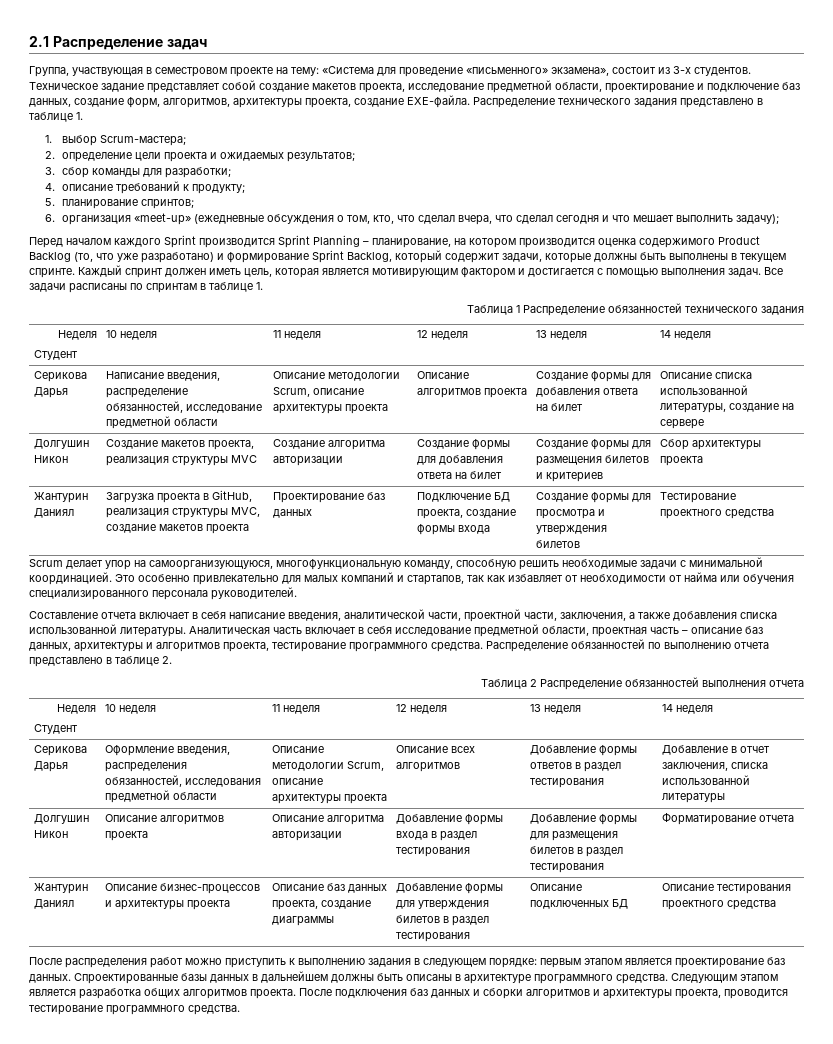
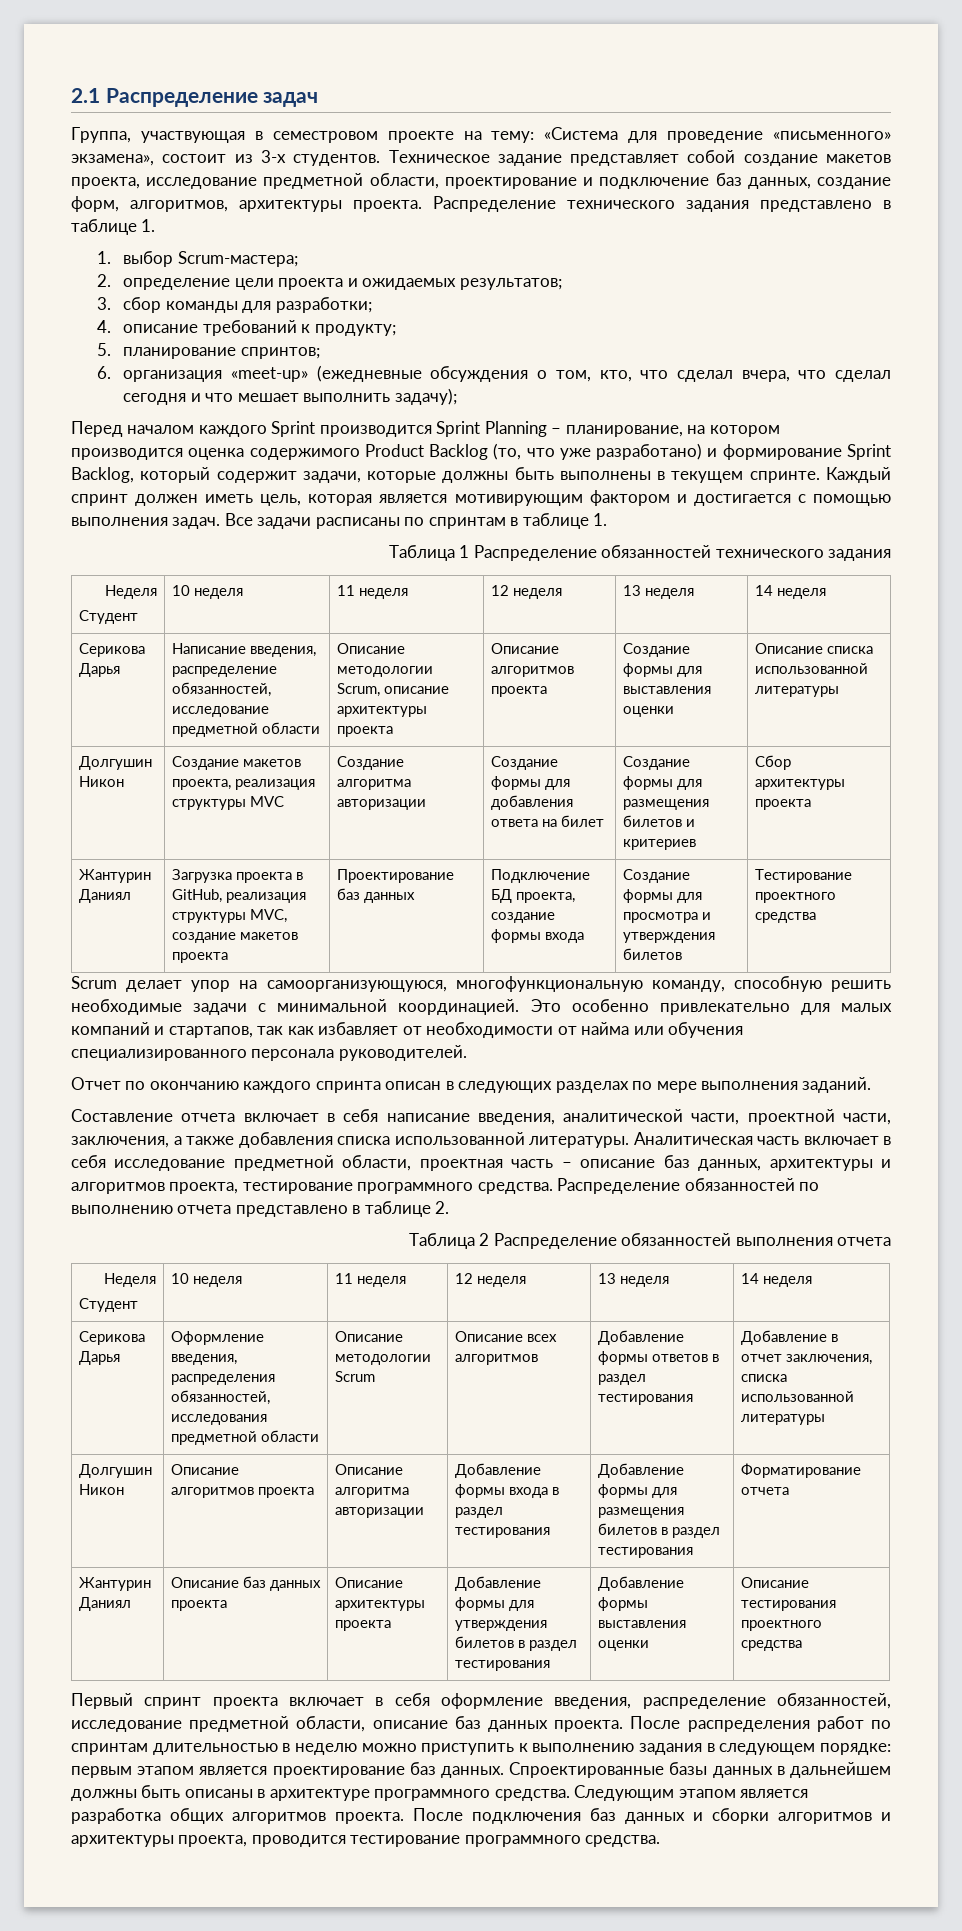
- Техническое задание представляет собой создание макетов проекта, исследование предметной области, проектирование и подключение баз данных, создание форм, алгоритмов, архитектуры проекта, создание EXE-файла.
+ Техническое задание представляет собой создание макетов проекта, исследование предметной области, проектирование и подключение баз данных, создание форм, алгоритмов, архитектуры проекта.
- Серикова Дарья | Написание введения, распределение обязанностей, исследование предметной области | Описание методологии Scrum, описание архитектуры проекта | Описание алгоритмов проекта | Создание формы для добавления ответа на билет | Описание списка использованной литературы, создание на сервере
+ Серикова Дарья | Написание введения, распределение обязанностей, исследование предметной области | Описание методологии Scrum, описание архитектуры проекта | Описание алгоритмов проекта | Создание формы для выставления оценки | Описание списка использованной литературы
+ Отчет по окончанию каждого спринта описан в следующих разделах по мере выполнения заданий.
- Серикова Дарья | Оформление введения, распределения обязанностей, исследования предметной области | Описание методологии Scrum, описание архитектуры проекта | Описание всех алгоритмов | Добавление формы ответов в раздел тестирования | Добавление в отчет заключения, списка использованной литературы
+ Серикова Дарья | Оформление введения, распределения обязанностей, исследования предметной области | Описание методологии Scrum | Описание всех алгоритмов | Добавление формы ответов в раздел тестирования | Добавление в отчет заключения, списка использованной литературы
- Жантурин Даниял | Описание бизнес-процессов и архитектуры проекта | Описание баз данных проекта, создание диаграммы | Добавление формы для утверждения билетов в раздел тестирования | Описание подключенных БД | Описание тестирования проектного средства
+ Жантурин Даниял | Описание баз данных проекта | Описание архитектуры проекта | Добавление формы для утверждения билетов в раздел тестирования | Добавление формы выставления оценки | Описание тестирования проектного средства
- После распределения работ можно приступить к выполнению задания в следующем порядке: первым этапом является проектирование баз данных.
+ Первый спринт проекта включает в себя оформление введения, распределение обязанностей, исследование предметной области, описание баз данных проекта. После распределения работ по спринтам длительностью в неделю можно приступить к выполнению задания в следующем порядке: первым этапом является проектирование баз данных.

